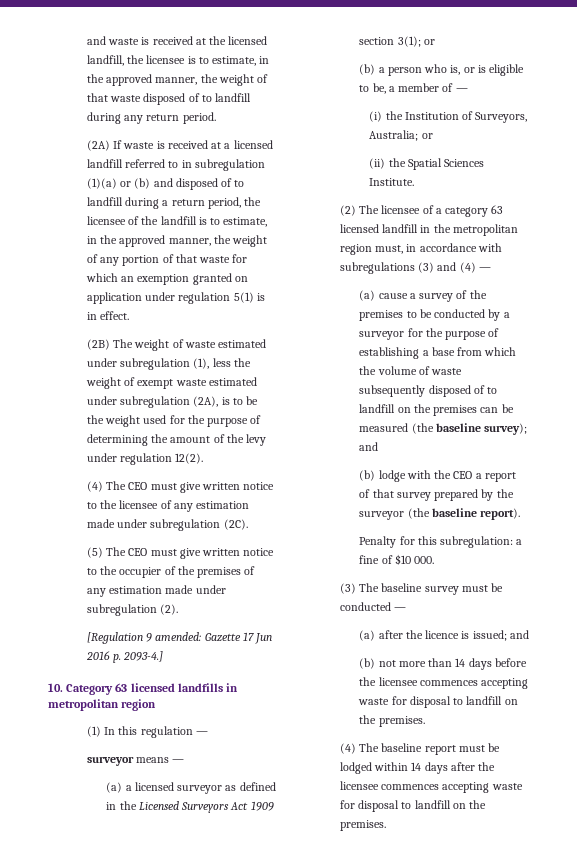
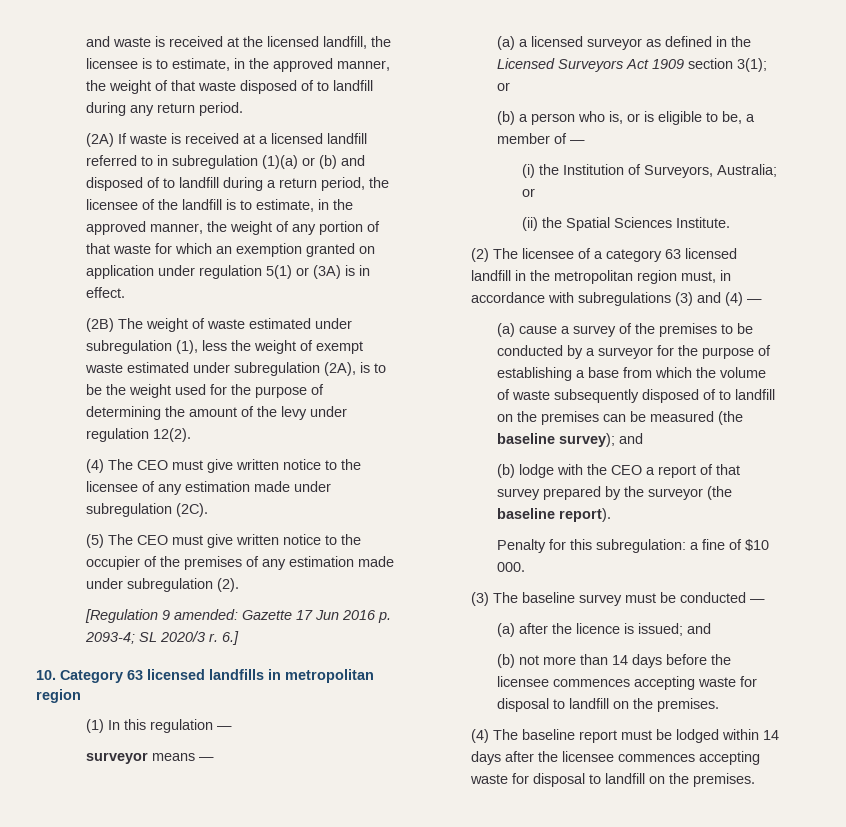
- (2A) If waste is received at a licensed landfill referred to in subregulation (1)(a) or (b) and disposed of to landfill during a return period, the licensee of the landfill is to estimate, in the approved manner, the weight of any portion of that waste for which an exemption granted on application under regulation 5(1) is in effect.
+ (2A) If waste is received at a licensed landfill referred to in subregulation (1)(a) or (b) and disposed of to landfill during a return period, the licensee of the landfill is to estimate, in the approved manner, the weight of any portion of that waste for which an exemption granted on application under regulation 5(1) or (3A) is in effect.
- [Regulation 9 amended: Gazette 17 Jun 2016 p. 2093-4.]
+ [Regulation 9 amended: Gazette 17 Jun 2016 p. 2093-4; SL 2020/3 r. 6.]

